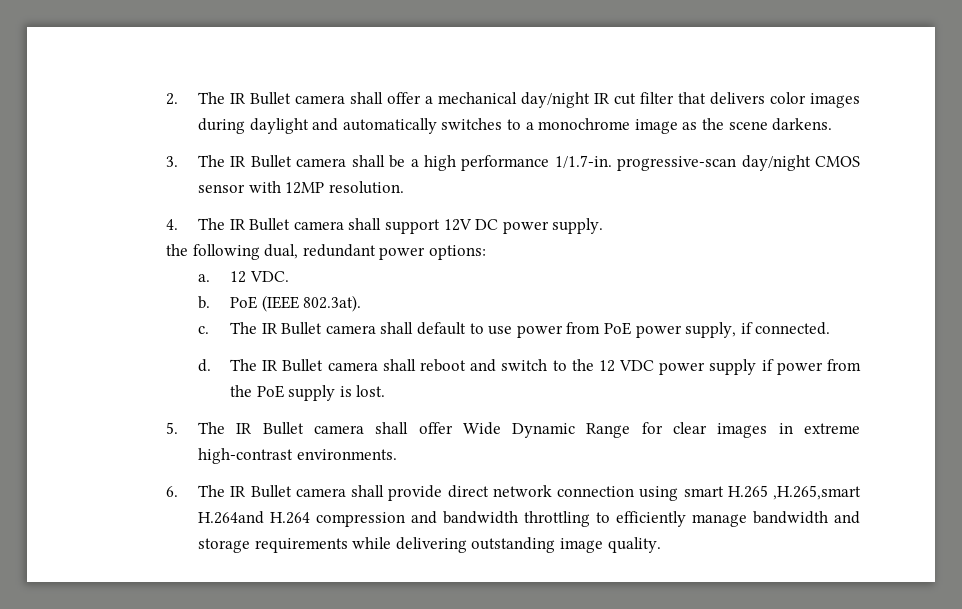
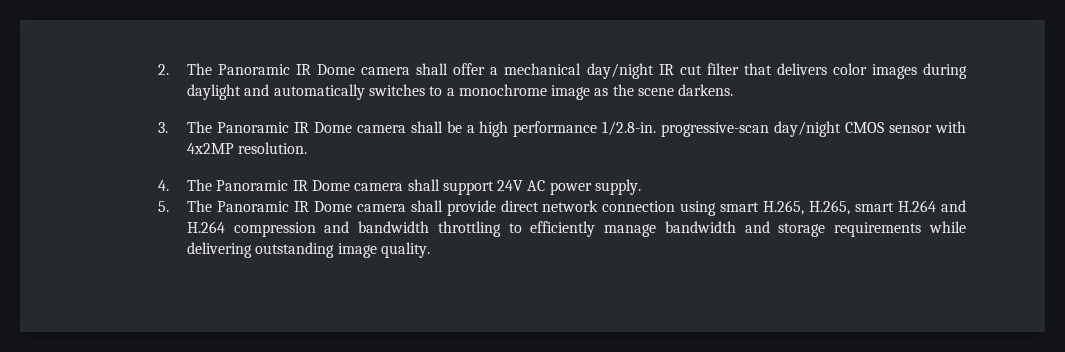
- 2. The IR Bullet camera shall offer a mechanical day/night IR cut filter that delivers color images during daylight and automatically switches to a monochrome image as the scene darkens.
+ 2. The Panoramic IR Dome camera shall offer a mechanical day/night IR cut filter that delivers color images during daylight and automatically switches to a monochrome image as the scene darkens.
- 3. The IR Bullet camera shall be a high performance 1/1.7-in. progressive-scan day/night CMOS sensor with 12MP resolution.
+ 3. The Panoramic IR Dome camera shall be a high performance 1/2.8-in. progressive-scan day/night CMOS sensor with 4x2MP resolution.
- 4. The IR Bullet camera shall support 12V DC power supply.
+ 4. The Panoramic IR Dome camera shall support 24V AC power supply.
- the following dual, redundant power options:
- a. 12 VDC.
- b. PoE (IEEE 802.3at).
- c. The IR Bullet camera shall default to use power from PoE power supply, if connected.
- d. The IR Bullet camera shall reboot and switch to the 12 VDC power supply if power from the PoE supply is lost.
- 5. The IR Bullet camera shall offer Wide Dynamic Range for clear images in extreme high-contrast environments.
- 6. The IR Bullet camera shall provide direct network connection using smart H.265 ,H.265,smart H.264and H.264 compression and bandwidth throttling to efficiently manage bandwidth and storage requirements while delivering outstanding image quality.
+ 5. The Panoramic IR Dome camera shall provide direct network connection using smart H.265, H.265, smart H.264 and H.264 compression and bandwidth throttling to efficiently manage bandwidth and storage requirements while delivering outstanding image quality.

